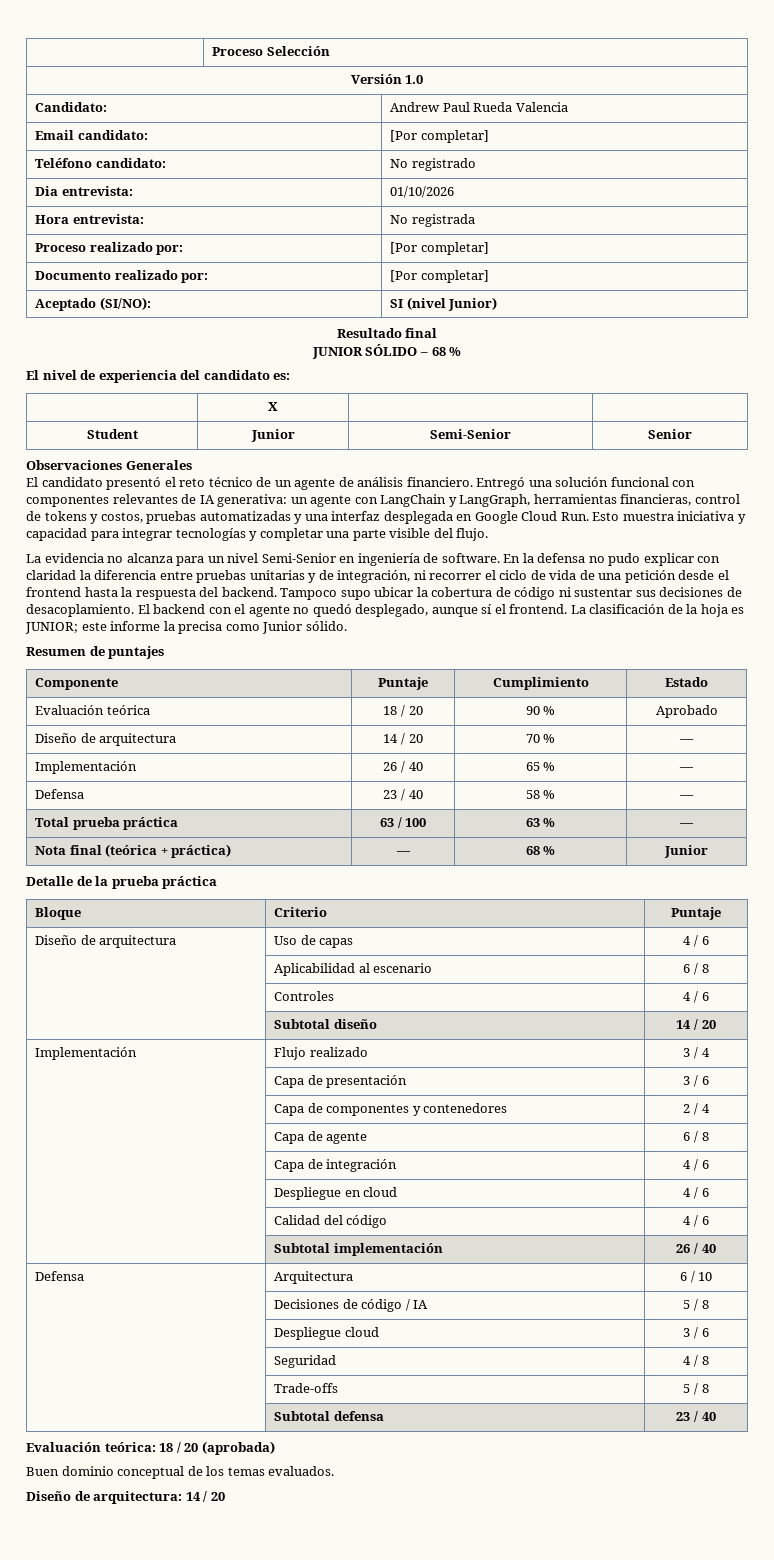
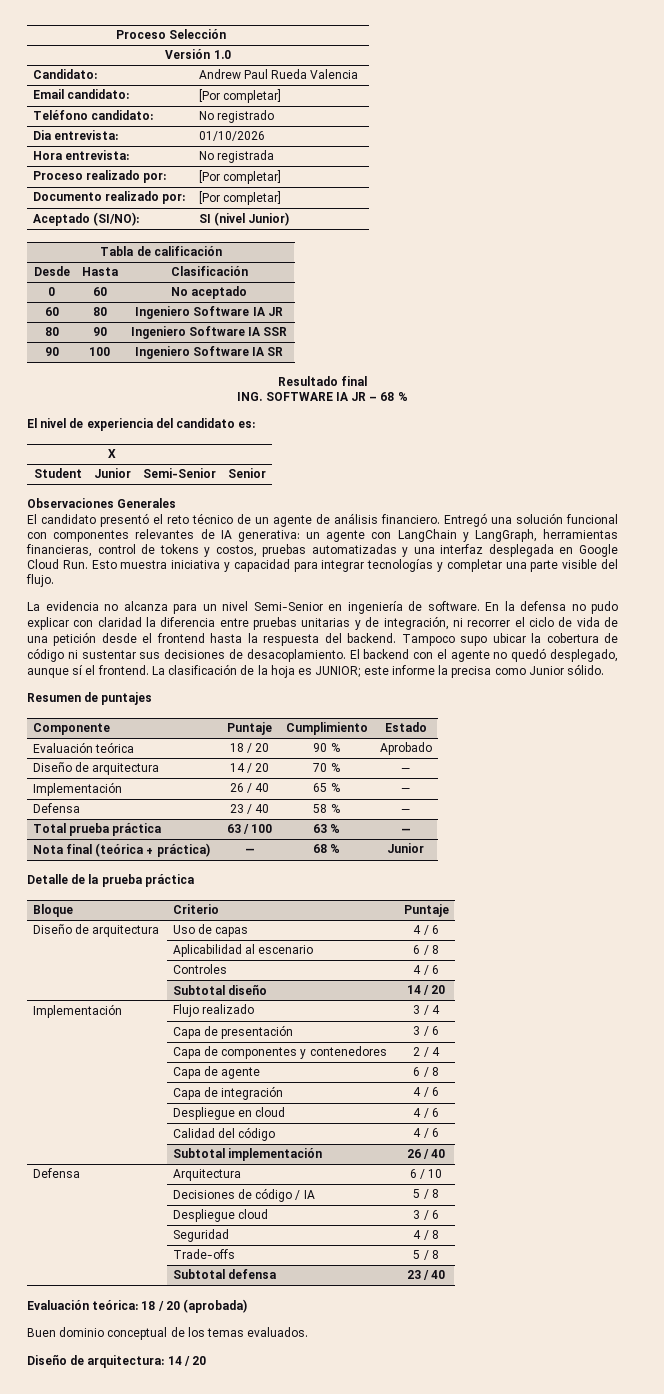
+ Tabla de calificación
+ Desde | Hasta | Clasificación
+ 0 | 60 | No aceptado
+ 60 | 80 | Ingeniero Software IA JR
+ 80 | 90 | Ingeniero Software IA SSR
+ 90 | 100 | Ingeniero Software IA SR
  Resultado final
- JUNIOR SÓLIDO – 68 %
+ ING. SOFTWARE IA JR – 68 %

